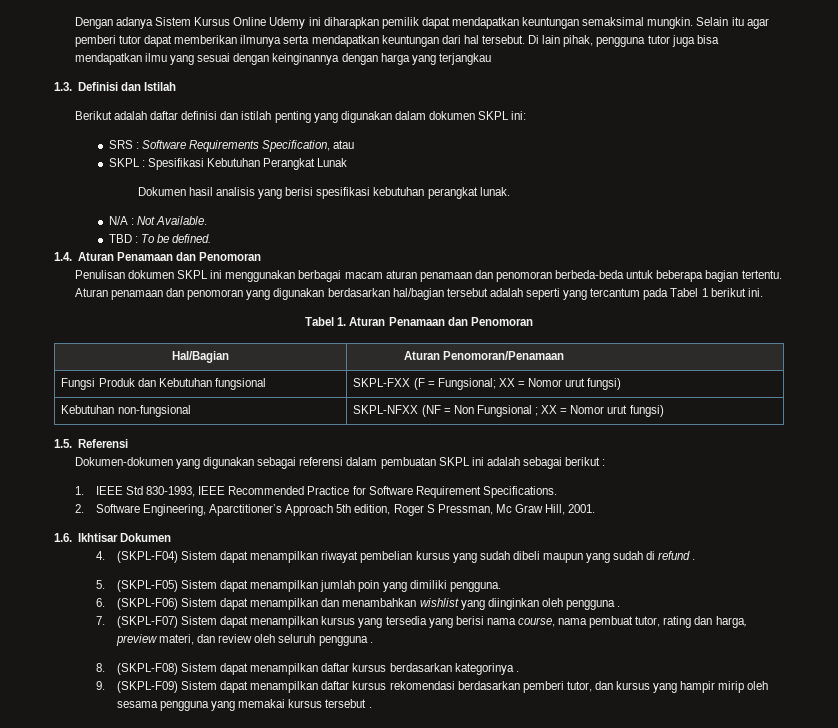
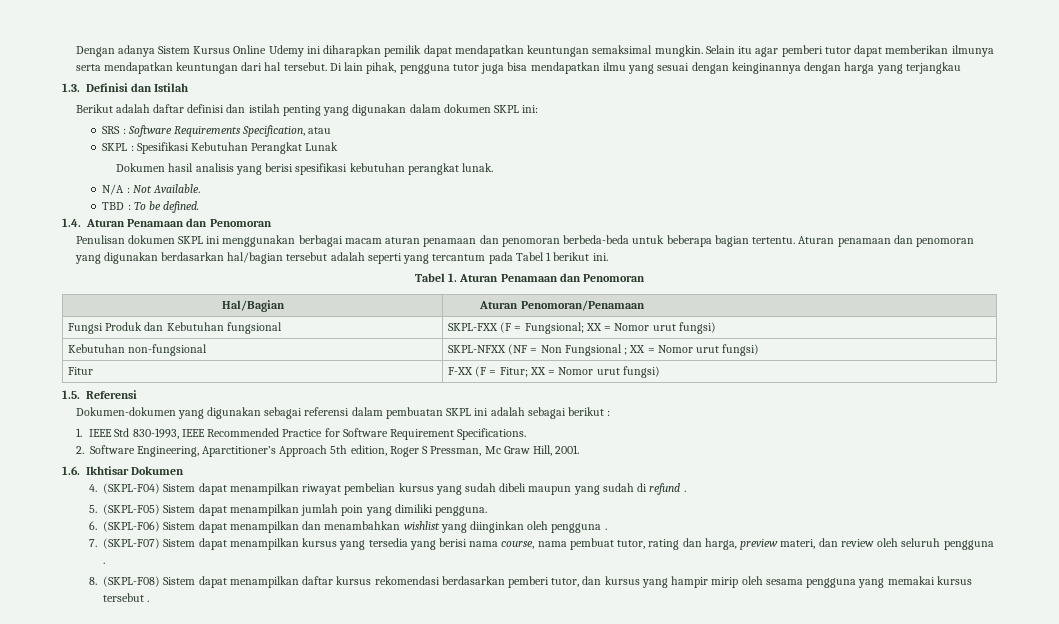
+ Fitur | F-XX (F = Fitur; XX = Nomor urut fungsi)
- 8. (SKPL-F08) Sistem dapat menampilkan daftar kursus berdasarkan kategorinya .
- 9. (SKPL-F09) Sistem dapat menampilkan daftar kursus rekomendasi berdasarkan pemberi tutor, dan kursus yang hampir mirip oleh sesama pengguna yang memakai kursus tersebut .
+ 8. (SKPL-F08) Sistem dapat menampilkan daftar kursus rekomendasi berdasarkan pemberi tutor, dan kursus yang hampir mirip oleh sesama pengguna yang memakai kursus tersebut .

